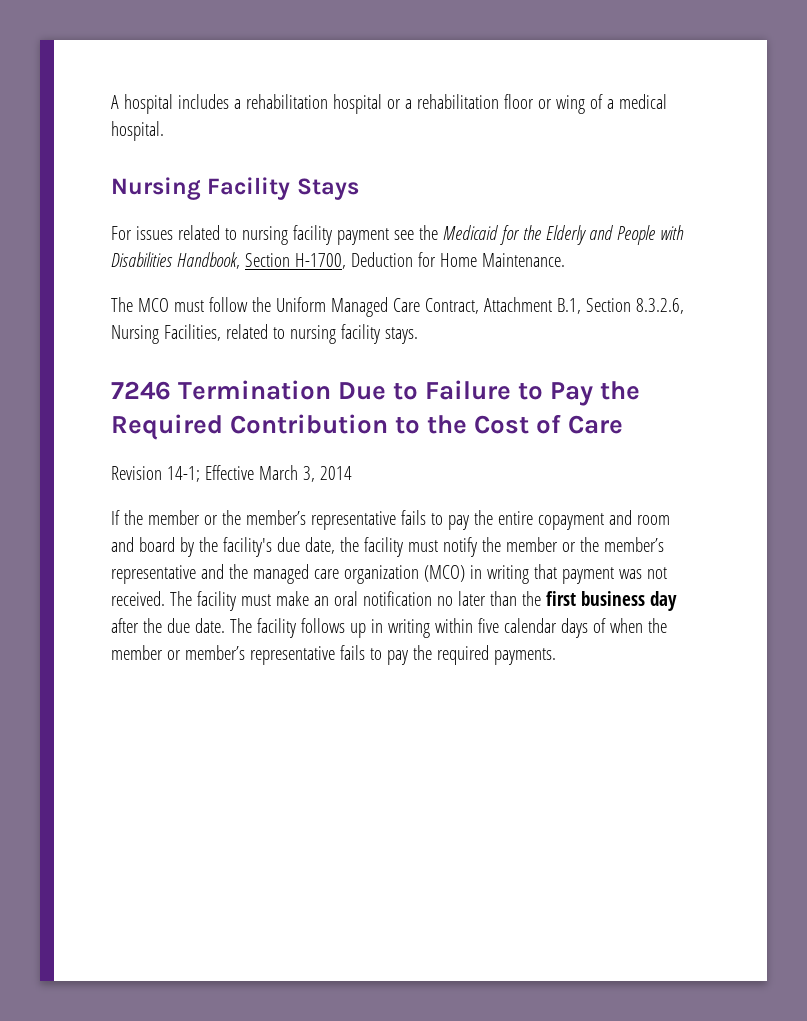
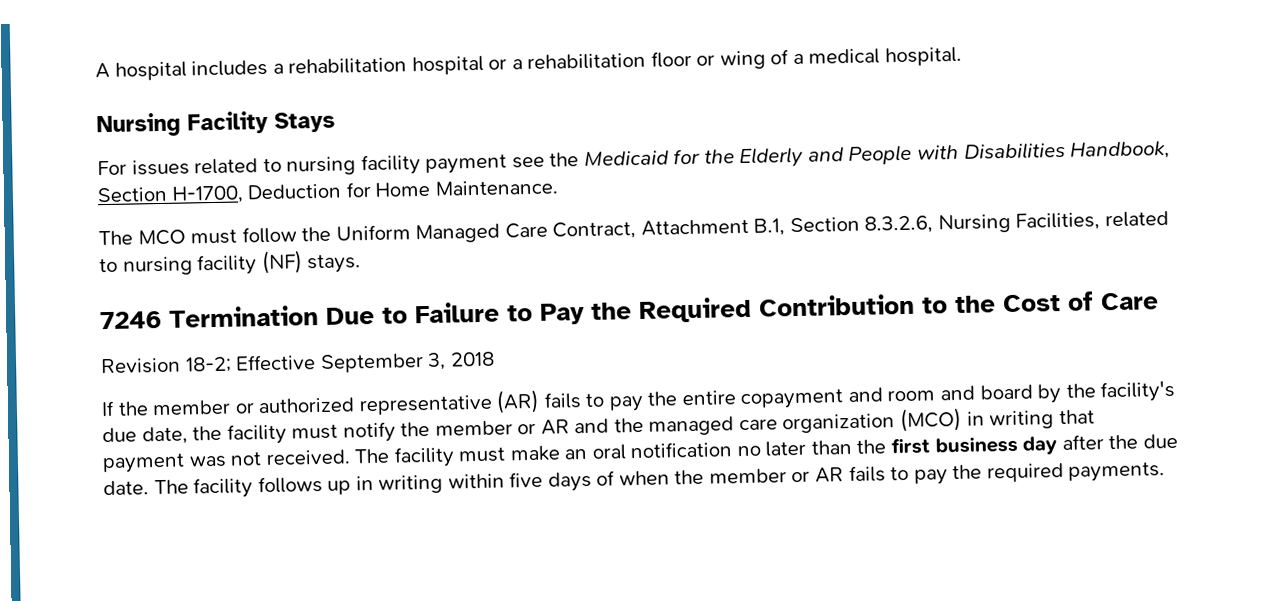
- The MCO must follow the Uniform Managed Care Contract, Attachment B.1, Section 8.3.2.6, Nursing Facilities, related to nursing facility stays.
+ The MCO must follow the Uniform Managed Care Contract, Attachment B.1, Section 8.3.2.6, Nursing Facilities, related to nursing facility (NF) stays.
- Revision 14-1; Effective March 3, 2014
+ Revision 18-2; Effective September 3, 2018
- If the member or the member’s representative fails to pay the entire copayment and room and board by the facility's due date, the facility must notify the member or the member’s representative and the managed care organization (MCO) in writing that payment was not received.
+ If the member or authorized representative (AR) fails to pay the entire copayment and room and board by the facility's due date, the facility must notify the member or AR and the managed care organization (MCO) in writing that payment was not received.
- The facility follows up in writing within five calendar days of when the member or member’s representative fails to pay the required payments.
+ The facility follows up in writing within five days of when the member or AR fails to pay the required payments.

